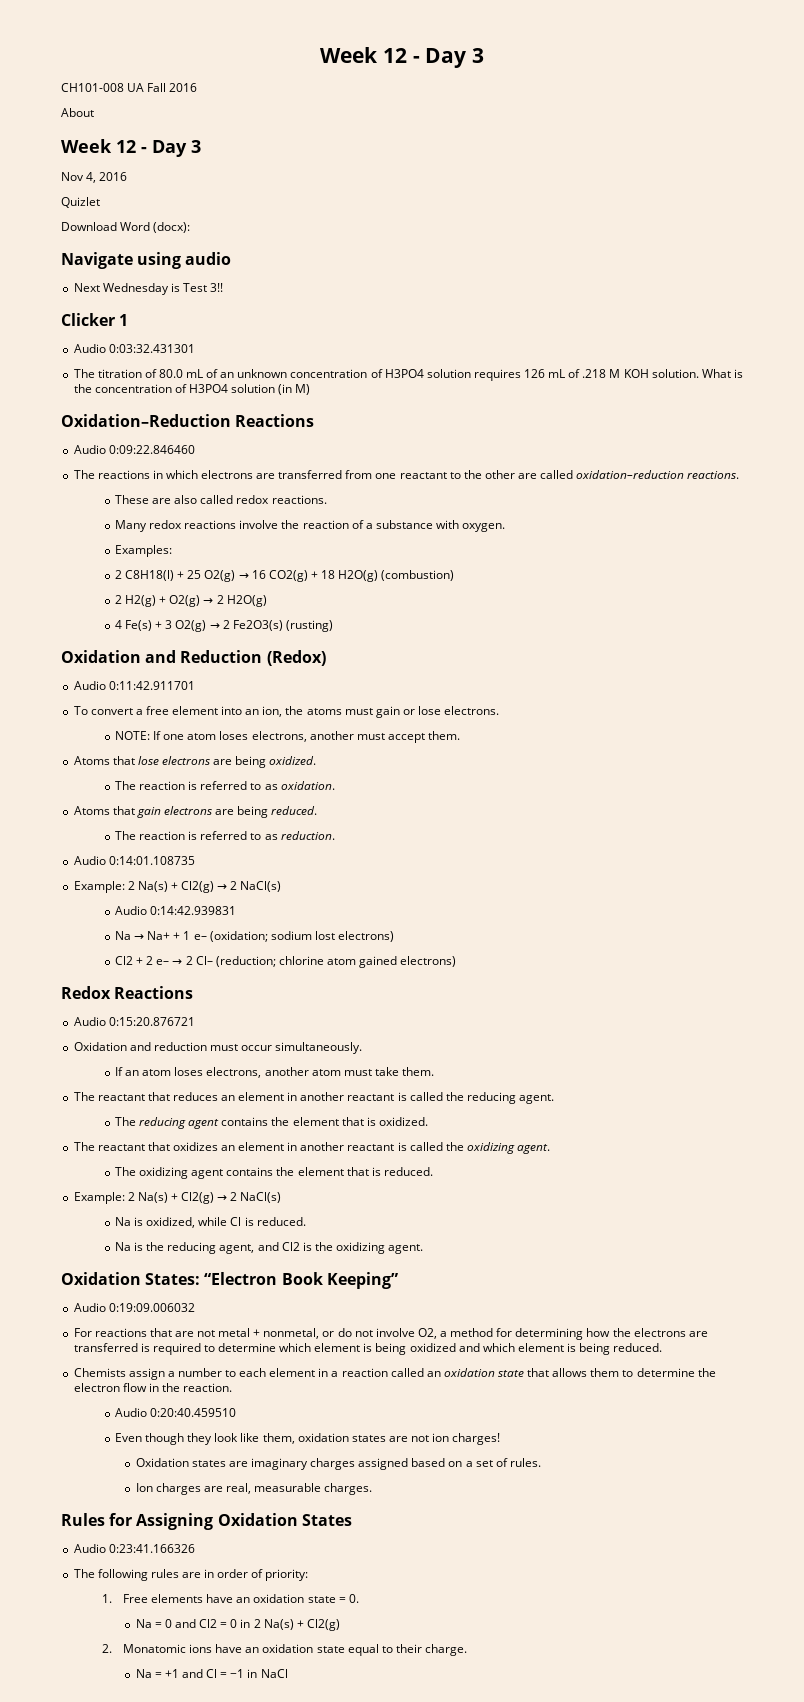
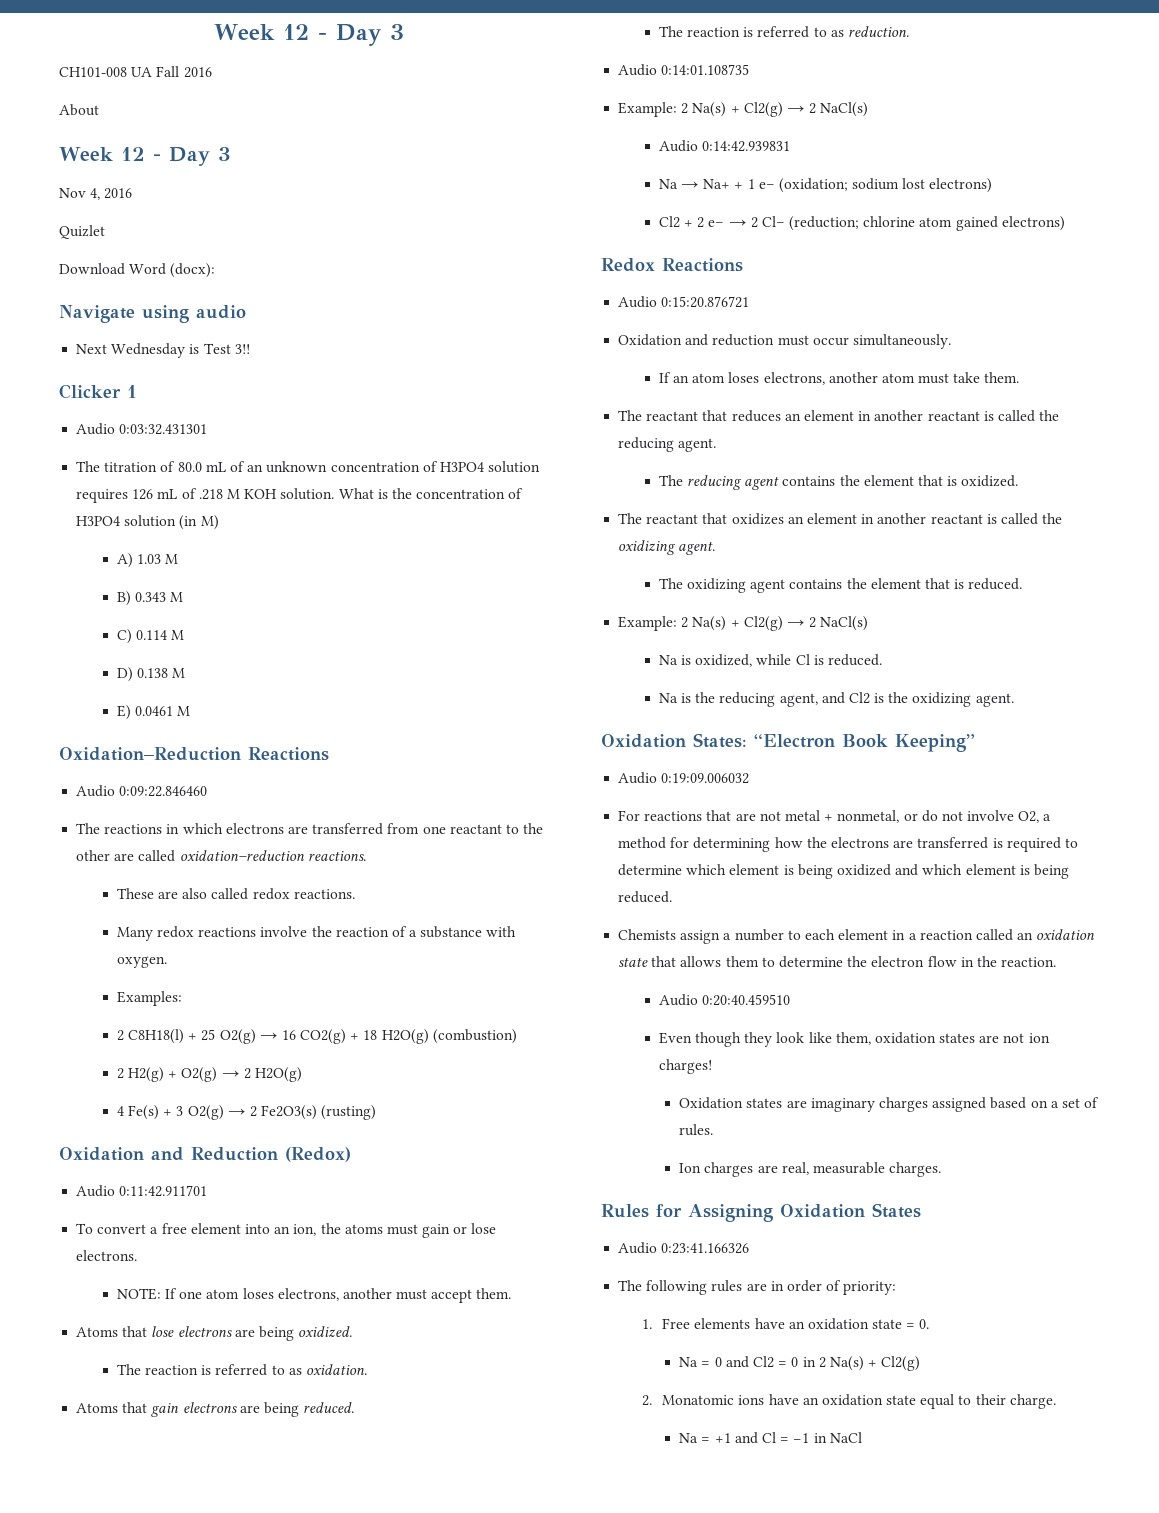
+ A) 1.03 M
+ B) 0.343 M
+ C) 0.114 M
+ D) 0.138 M
+ E) 0.0461 M

